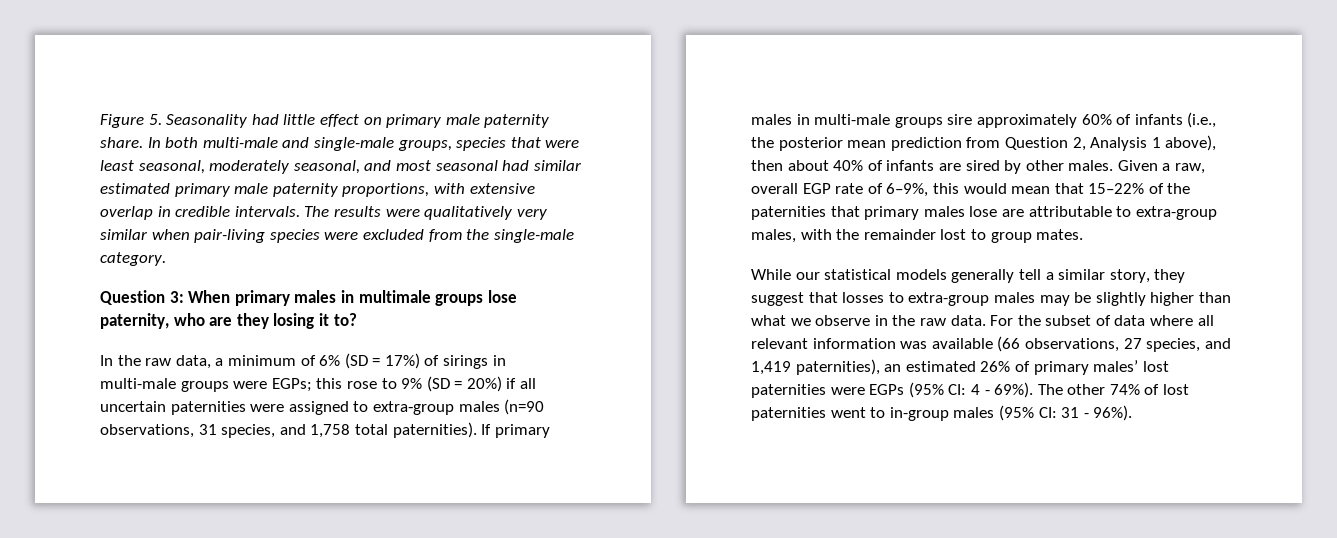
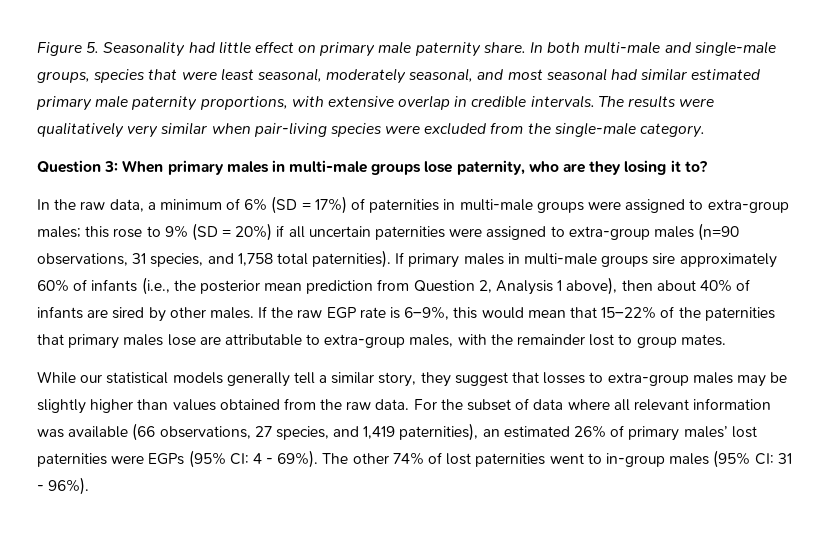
- Question 3: When primary males in multimale groups lose paternity, who are they losing it to?
+ Question 3: When primary males in multi-male groups lose paternity, who are they losing it to?
- In the raw data, a minimum of 6% (SD = 17%) of sirings in multi-male groups were EGPs; this rose to 9% (SD = 20%) if all uncertain paternities were assigned to extra‐group males (n=90 observations, 31 species, and 1,758 total paternities).
+ In the raw data, a minimum of 6% (SD = 17%) of paternities in multi-male groups were assigned to extra-group males; this rose to 9% (SD = 20%) if all uncertain paternities were assigned to extra‐group males (n=90 observations, 31 species, and 1,758 total paternities).
- Given a raw, overall EGP rate of 6–9%, this would mean that 15–22% of the paternities that primary males lose are attributable to extra-group males, with the remainder lost to group mates.
+ If the raw EGP rate is 6–9%, this would mean that 15–22% of the paternities that primary males lose are attributable to extra-group males, with the remainder lost to group mates.
- While our statistical models generally tell a similar story, they suggest that losses to extra-group males may be slightly higher than what we observe in the raw data.
+ While our statistical models generally tell a similar story, they suggest that losses to extra-group males may be slightly higher than values obtained from the raw data.

